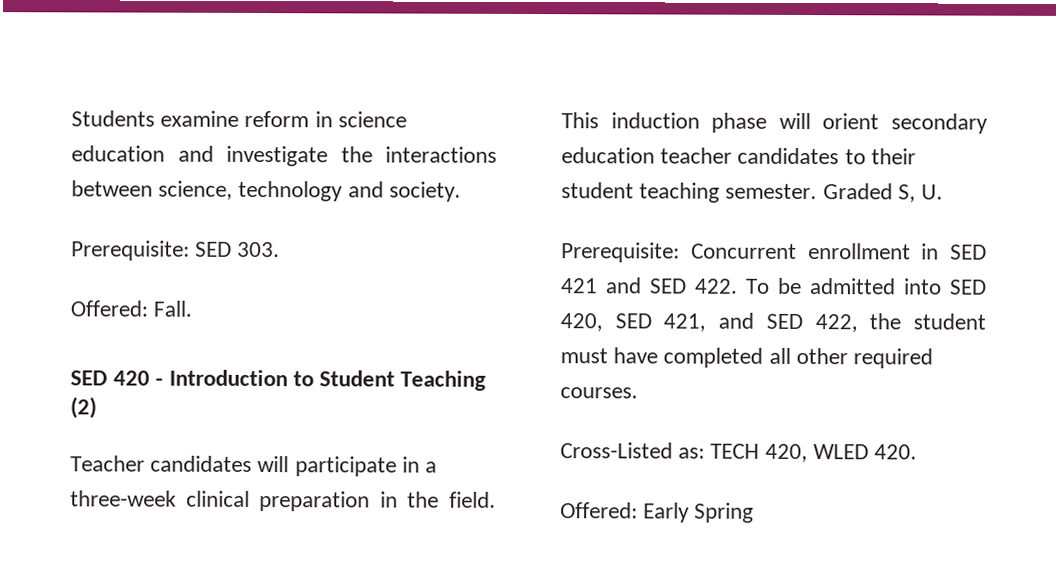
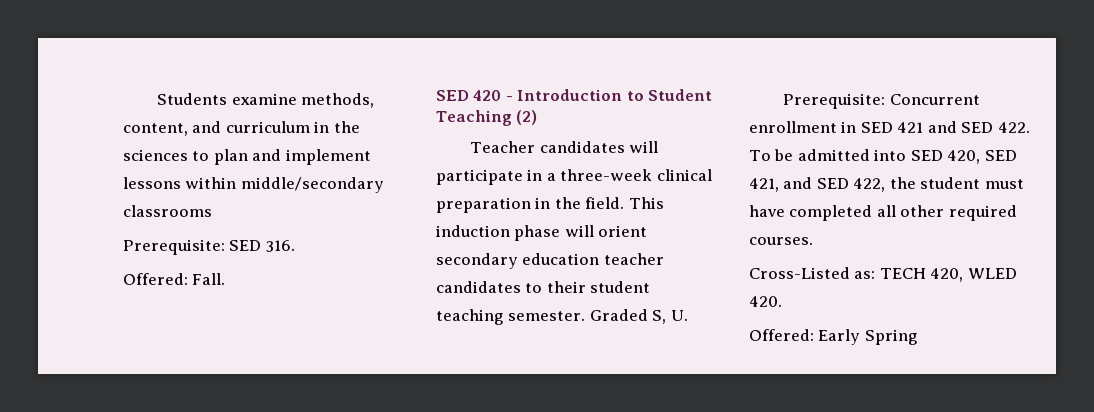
- Students examine reform in science education and investigate the interactions between science, technology and society.
+ Students examine methods, content, and curriculum in the sciences to plan and implement lessons within middle/secondary classrooms
- Prerequisite: SED 303.
+ Prerequisite: SED 316.

